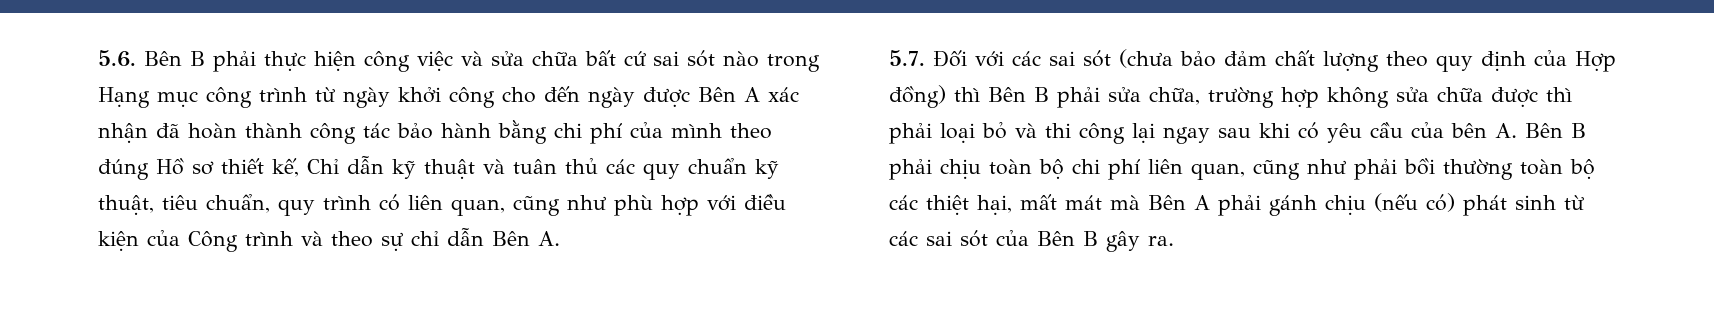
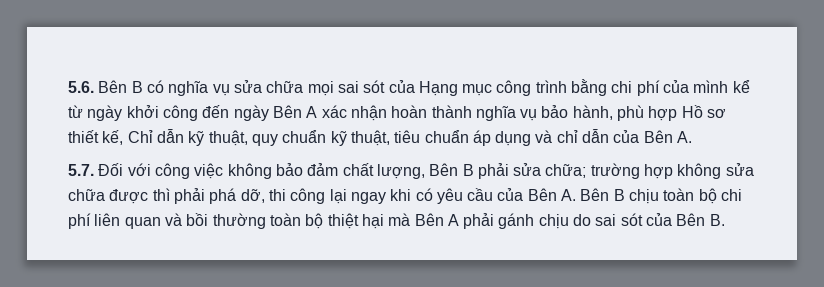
- 5.6. Bên B phải thực hiện công việc và sửa chữa bất cứ sai sót nào trong Hạng mục công trình từ ngày khởi công cho đến ngày được Bên A xác nhận đã hoàn thành công tác bảo hành bằng chi phí của mình theo đúng Hồ sơ thiết kế, Chỉ dẫn kỹ thuật và tuân thủ các quy chuẩn kỹ thuật, tiêu chuẩn, quy trình có liên quan, cũng như phù hợp với điều kiện của Công trình và theo sự chỉ dẫn Bên A.
+ 5.6. Bên B có nghĩa vụ sửa chữa mọi sai sót của Hạng mục công trình bằng chi phí của mình kể từ ngày khởi công đến ngày Bên A xác nhận hoàn thành nghĩa vụ bảo hành, phù hợp Hồ sơ thiết kế, Chỉ dẫn kỹ thuật, quy chuẩn kỹ thuật, tiêu chuẩn áp dụng và chỉ dẫn của Bên A.
- 5.7. Đối với các sai sót (chưa bảo đảm chất lượng theo quy định của Hợp đồng) thì Bên B phải sửa chữa, trường hợp không sửa chữa được thì phải loại bỏ và thi công lại ngay sau khi có yêu cầu của bên A. Bên B phải chịu toàn bộ chi phí liên quan, cũng như phải bồi thường toàn bộ các thiệt hại, mất mát mà Bên A phải gánh chịu (nếu có) phát sinh từ các sai sót của Bên B gây ra.
+ 5.7. Đối với công việc không bảo đảm chất lượng, Bên B phải sửa chữa; trường hợp không sửa chữa được thì phải phá dỡ, thi công lại ngay khi có yêu cầu của Bên A. Bên B chịu toàn bộ chi phí liên quan và bồi thường toàn bộ thiệt hại mà Bên A phải gánh chịu do sai sót của Bên B.

